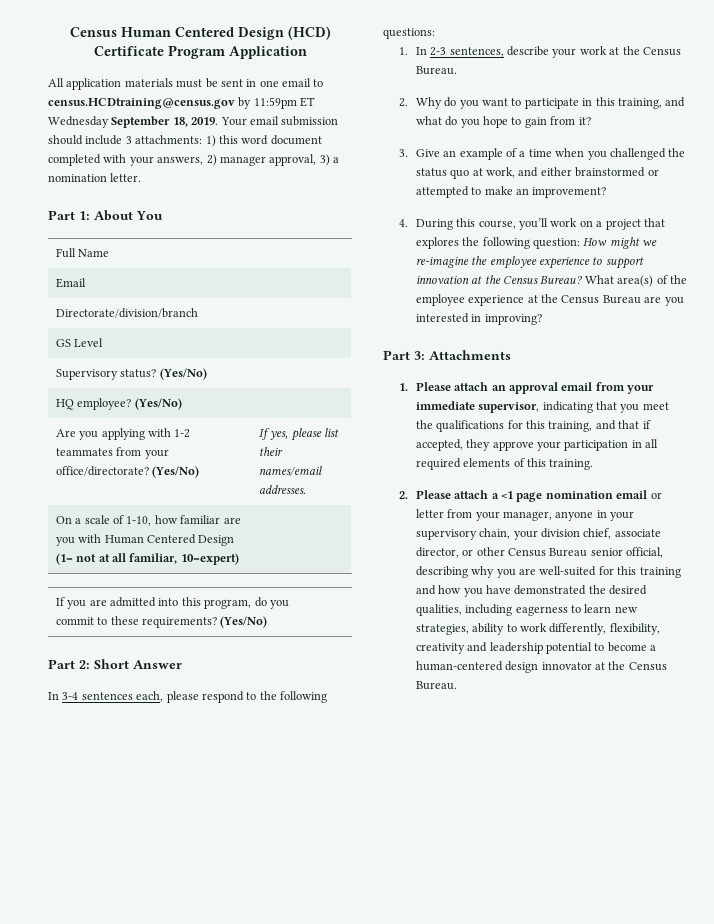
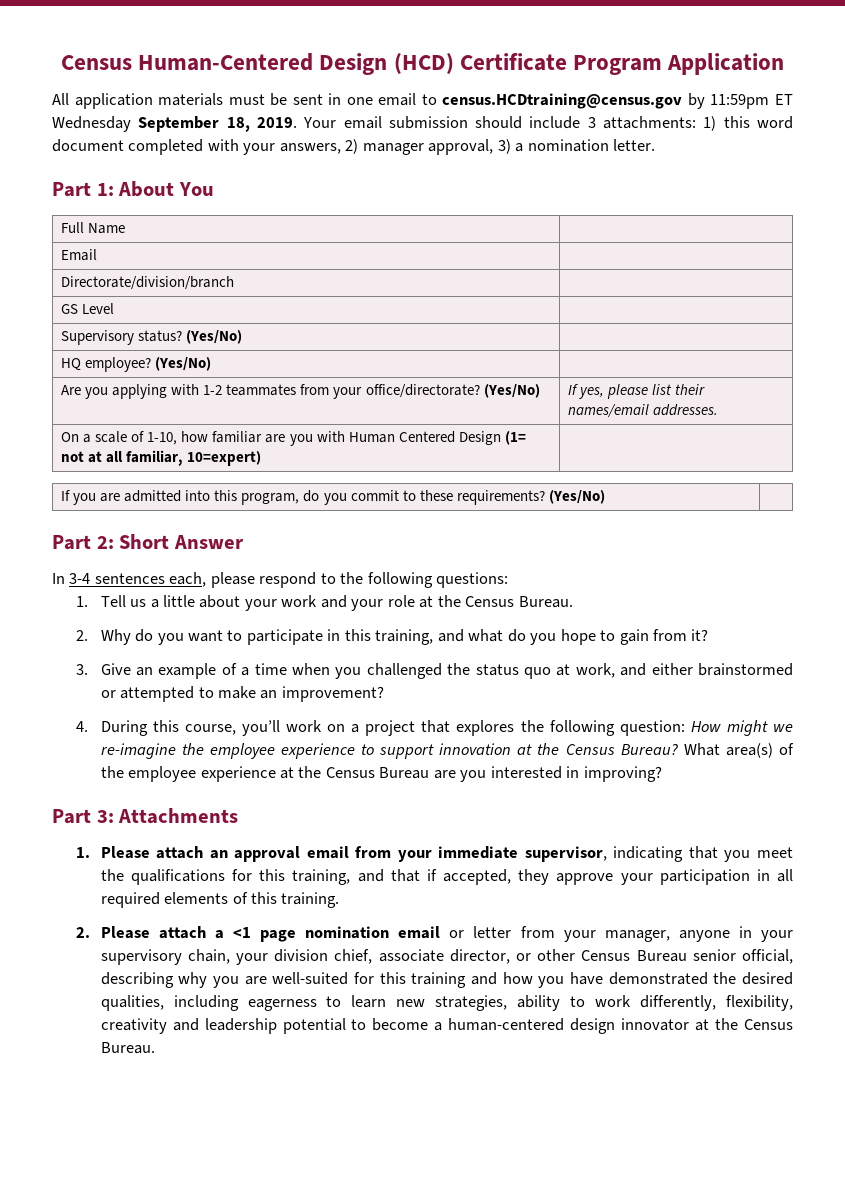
- Census Human Centered Design (HCD) Certificate Program Application
+ Census Human-Centered Design (HCD) Certificate Program Application
- 1. In 2-3 sentences, describe your work at the Census Bureau.
+ 1. Tell us a little about your work and your role at the Census Bureau.

